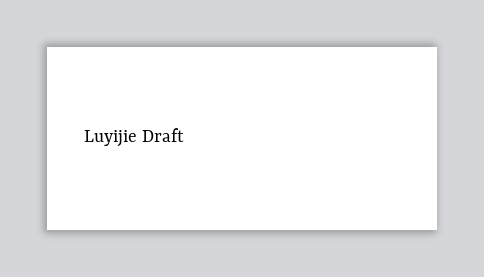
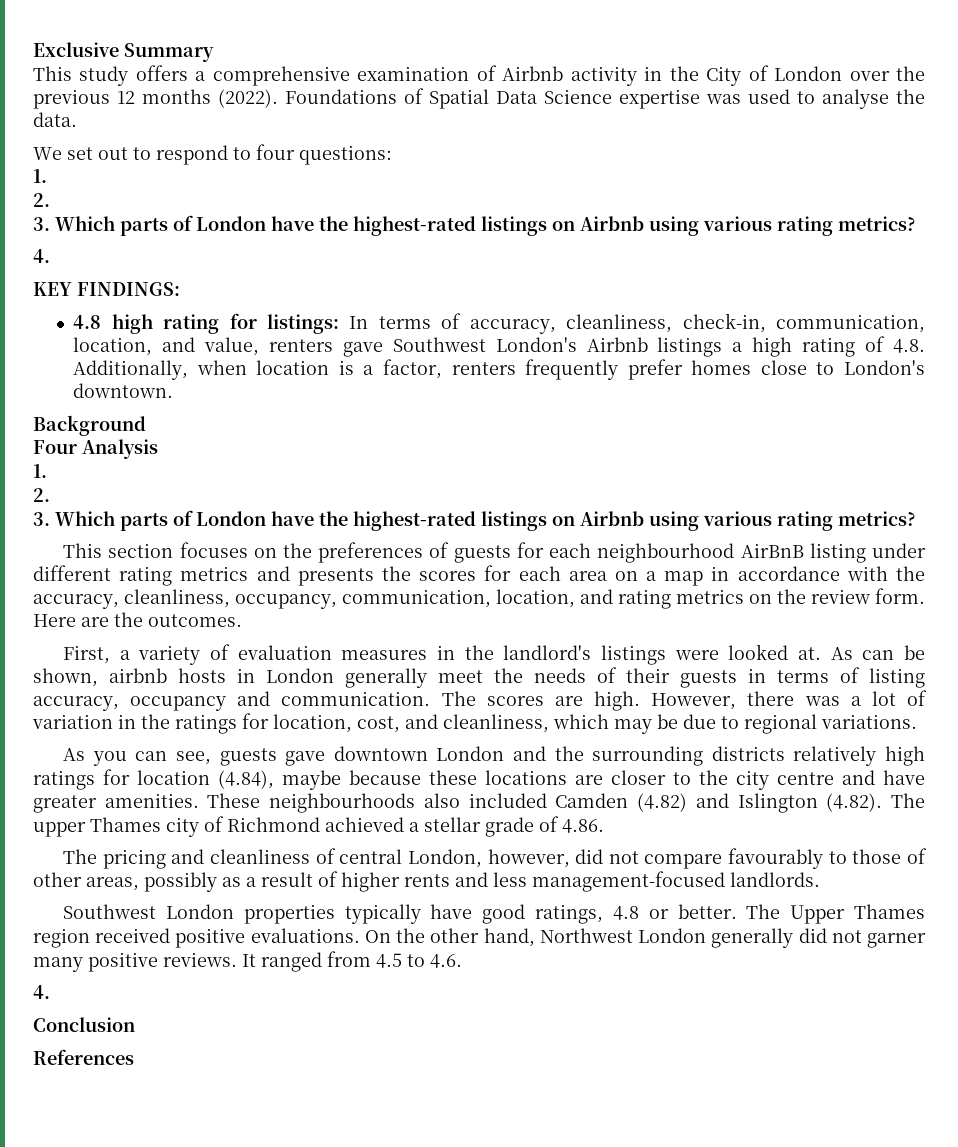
- Luyijie Draft
+ Exclusive Summary
+ This study offers a comprehensive examination of Airbnb activity in the City of London over the previous 12 months (2022). Foundations of Spatial Data Science expertise was used to analyse the data.
+ We set out to respond to four questions:
+ 1.
+ 2.
+ 3. Which parts of London have the highest-rated listings on Airbnb using various rating metrics?
+ 4.
+ KEY FINDINGS:
+ 4.8 high rating for listings: In terms of accuracy, cleanliness, check-in, communication, location, and value, renters gave Southwest London's Airbnb listings a high rating of 4.8. Additionally, when location is a factor, renters frequently prefer homes close to London's downtown.
+ Background
+ Four Analysis
+ 1.
+ 2.
+ 3. Which parts of London have the highest-rated listings on Airbnb using various rating metrics?
+ This section focuses on the preferences of guests for each neighbourhood AirBnB listing under different rating metrics and presents the scores for each area on a map in accordance with the accuracy, cleanliness, occupancy, communication, location, and rating metrics on the review form. Here are the outcomes.
+ First, a variety of evaluation measures in the landlord's listings were looked at. As can be shown, airbnb hosts in London generally meet the needs of their guests in terms of listing accuracy, occupancy and communication. The scores are high. However, there was a lot of variation in the ratings for location, cost, and cleanliness, which may be due to regional variations.
+ As you can see, guests gave downtown London and the surrounding districts relatively high ratings for location (4.84), maybe because these locations are closer to the city centre and have greater amenities. These neighbourhoods also included Camden (4.82) and Islington (4.82). The upper Thames city of Richmond achieved a stellar grade of 4.86.
+ The pricing and cleanliness of central London, however, did not compare favourably to those of other areas, possibly as a result of higher rents and less management-focused landlords.
+ Southwest London properties typically have good ratings, 4.8 or better. The Upper Thames region received positive evaluations. On the other hand, Northwest London generally did not garner many positive reviews. It ranged from 4.5 to 4.6.
+ 4.
+ Conclusion
+ References

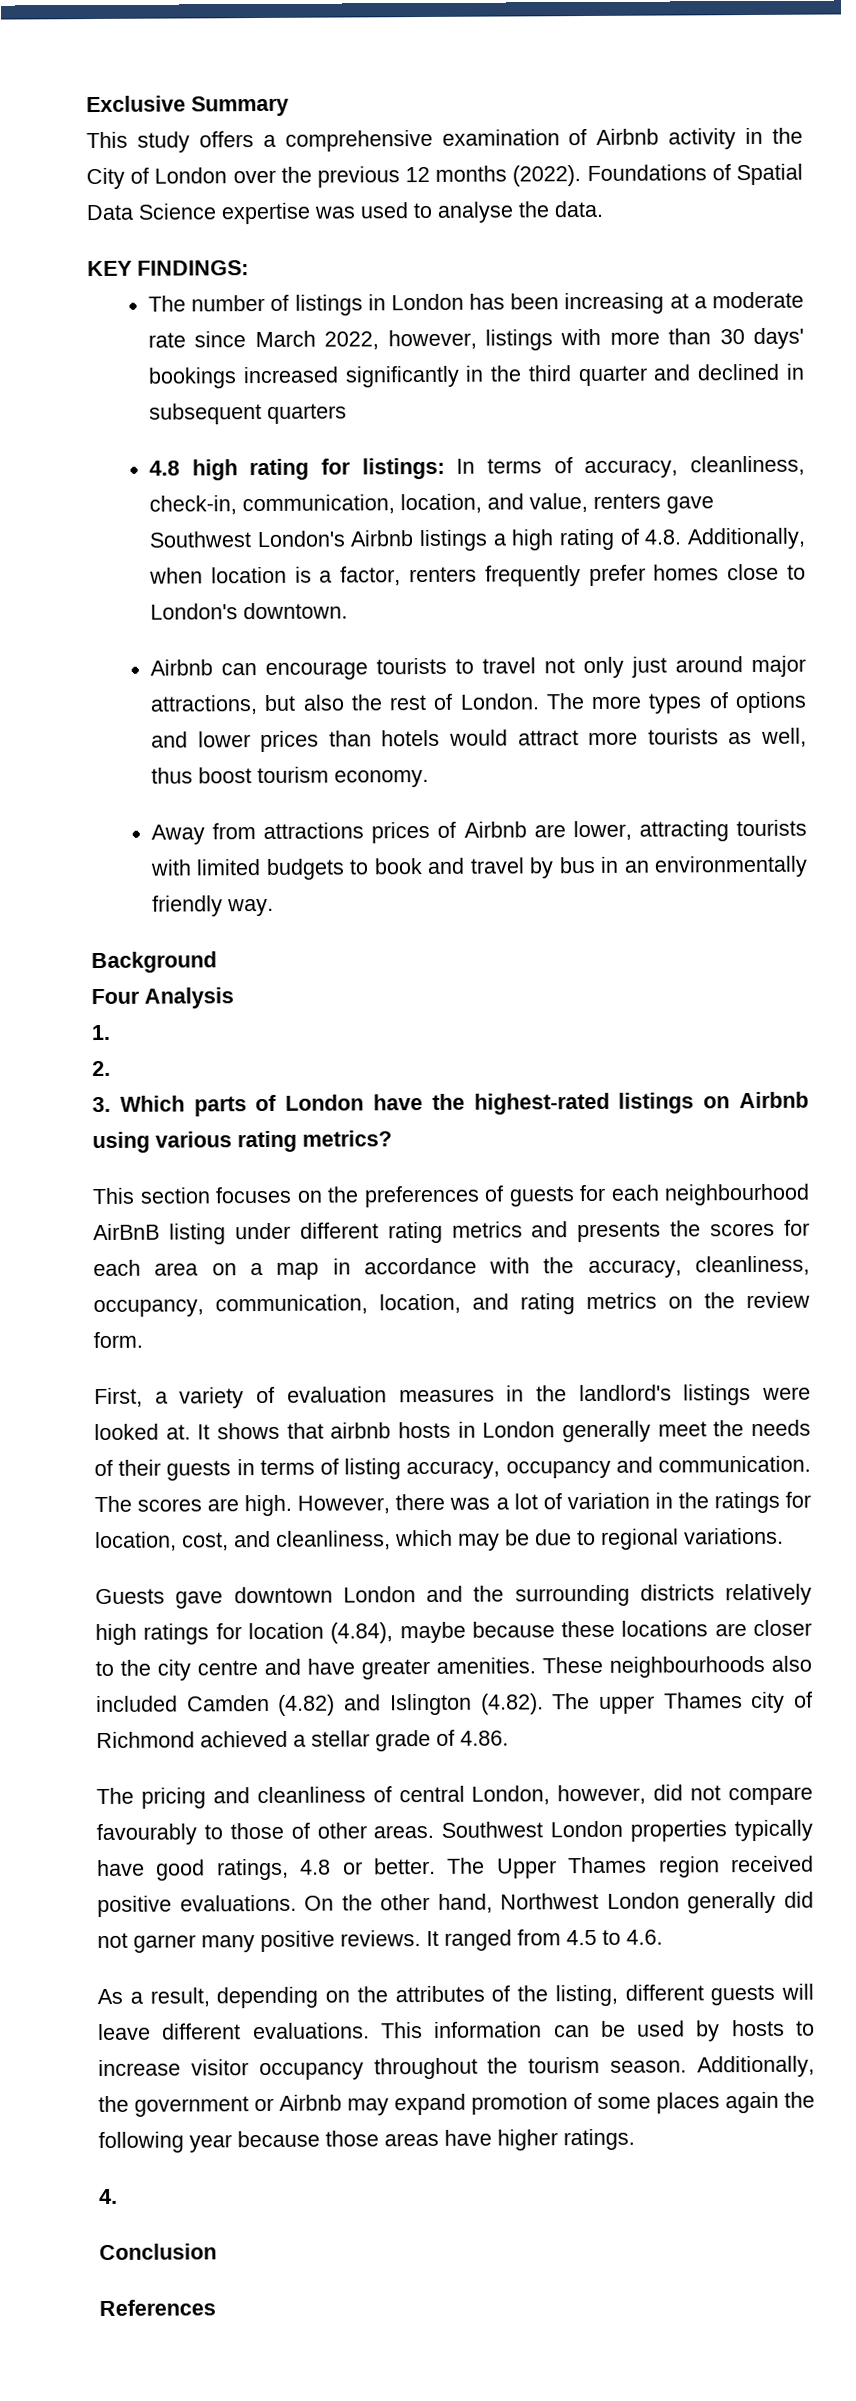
- We set out to respond to four questions:
- 1.
- 2.
- 3. Which parts of London have the highest-rated listings on Airbnb using various rating metrics?
- 4.
  KEY FINDINGS:
+ The number of listings in London has been increasing at a moderate rate since March 2022, however, listings with more than 30 days' bookings increased significantly in the third quarter and declined in subsequent quarters
+ Airbnb can encourage tourists to travel not only just around major attractions, but also the rest of London. The more types of options and lower prices than hotels would attract more tourists as well, thus boost tourism economy.
+ Away from attractions prices of Airbnb are lower, attracting tourists with limited budgets to book and travel by bus in an environmentally friendly way.
- Here are the outcomes.
- As can be shown, airbnb hosts in London generally meet the needs of their guests in terms of listing accuracy, occupancy and communication.
+ It shows that airbnb hosts in London generally meet the needs of their guests in terms of listing accuracy, occupancy and communication.
- As you can see, guests gave downtown London and the surrounding districts relatively high ratings for location (4.84), maybe because these locations are closer to the city centre and have greater amenities.
+ Guests gave downtown London and the surrounding districts relatively high ratings for location (4.84), maybe because these locations are closer to the city centre and have greater amenities.
- The pricing and cleanliness of central London, however, did not compare favourably to those of other areas, possibly as a result of higher rents and less management-focused landlords.
- Southwest London properties typically have good ratings, 4.8 or better.
+ The pricing and cleanliness of central London, however, did not compare favourably to those of other areas. Southwest London properties typically have good ratings, 4.8 or better.
+ As a result, depending on the attributes of the listing, different guests will leave different evaluations. This information can be used by hosts to increase visitor occupancy throughout the tourism season. Additionally, the government or Airbnb may expand promotion of some places again the following year because those areas have higher ratings.

